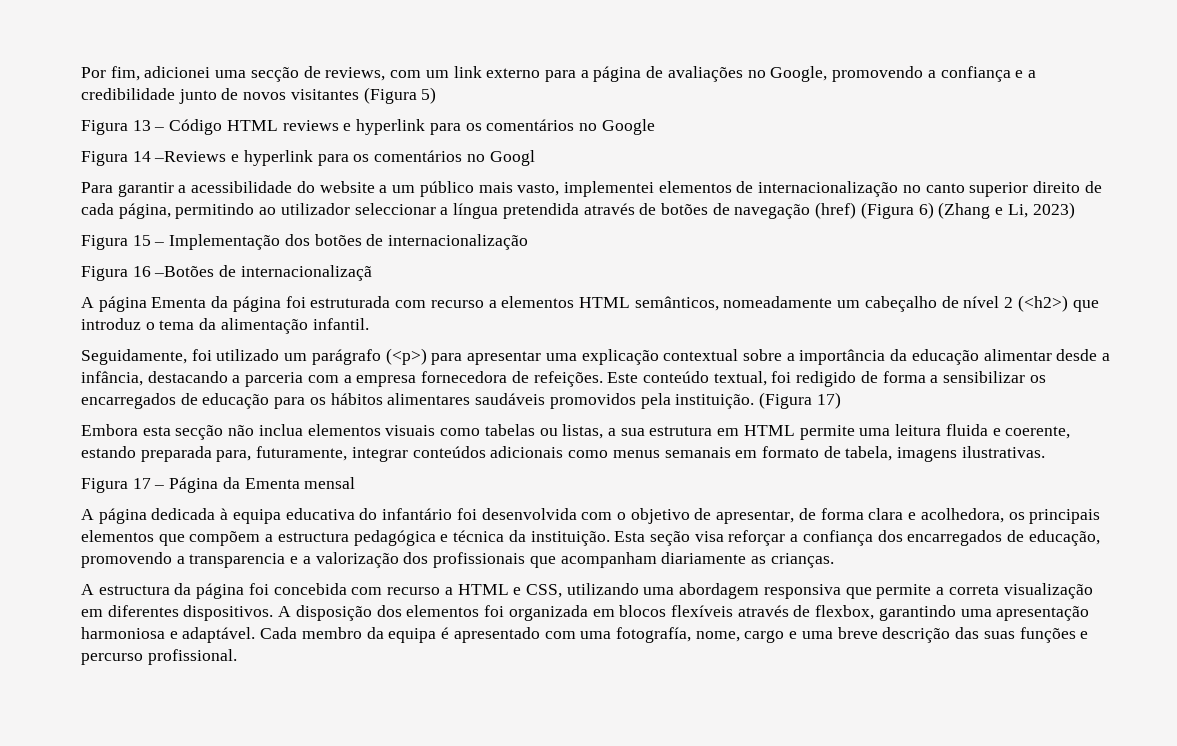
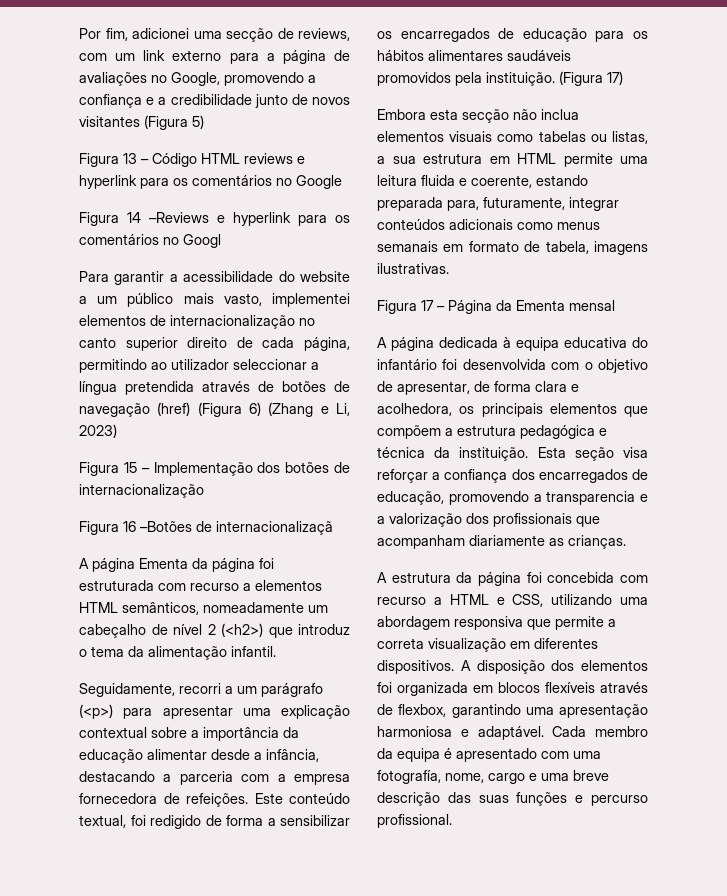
- Seguidamente, foi utilizado um parágrafo (<p>) para apresentar uma explicação contextual sobre a importância da educação alimentar desde a infância, destacando a parceria com a empresa fornecedora de refeições.
+ Seguidamente, recorri a um parágrafo (<p>) para apresentar uma explicação contextual sobre a importância da educação alimentar desde a infância, destacando a parceria com a empresa fornecedora de refeições.
- A página dedicada à equipa educativa do infantário foi desenvolvida com o objetivo de apresentar, de forma clara e acolhedora, os principais elementos que compõem a estructura pedagógica e técnica da instituição.
+ A página dedicada à equipa educativa do infantário foi desenvolvida com o objetivo de apresentar, de forma clara e acolhedora, os principais elementos que compõem a estrutura pedagógica e técnica da instituição.
- A estructura da página foi concebida com recurso a HTML e CSS, utilizando uma abordagem responsiva que permite a correta visualização em diferentes dispositivos.
+ A estrutura da página foi concebida com recurso a HTML e CSS, utilizando uma abordagem responsiva que permite a correta visualização em diferentes dispositivos.

